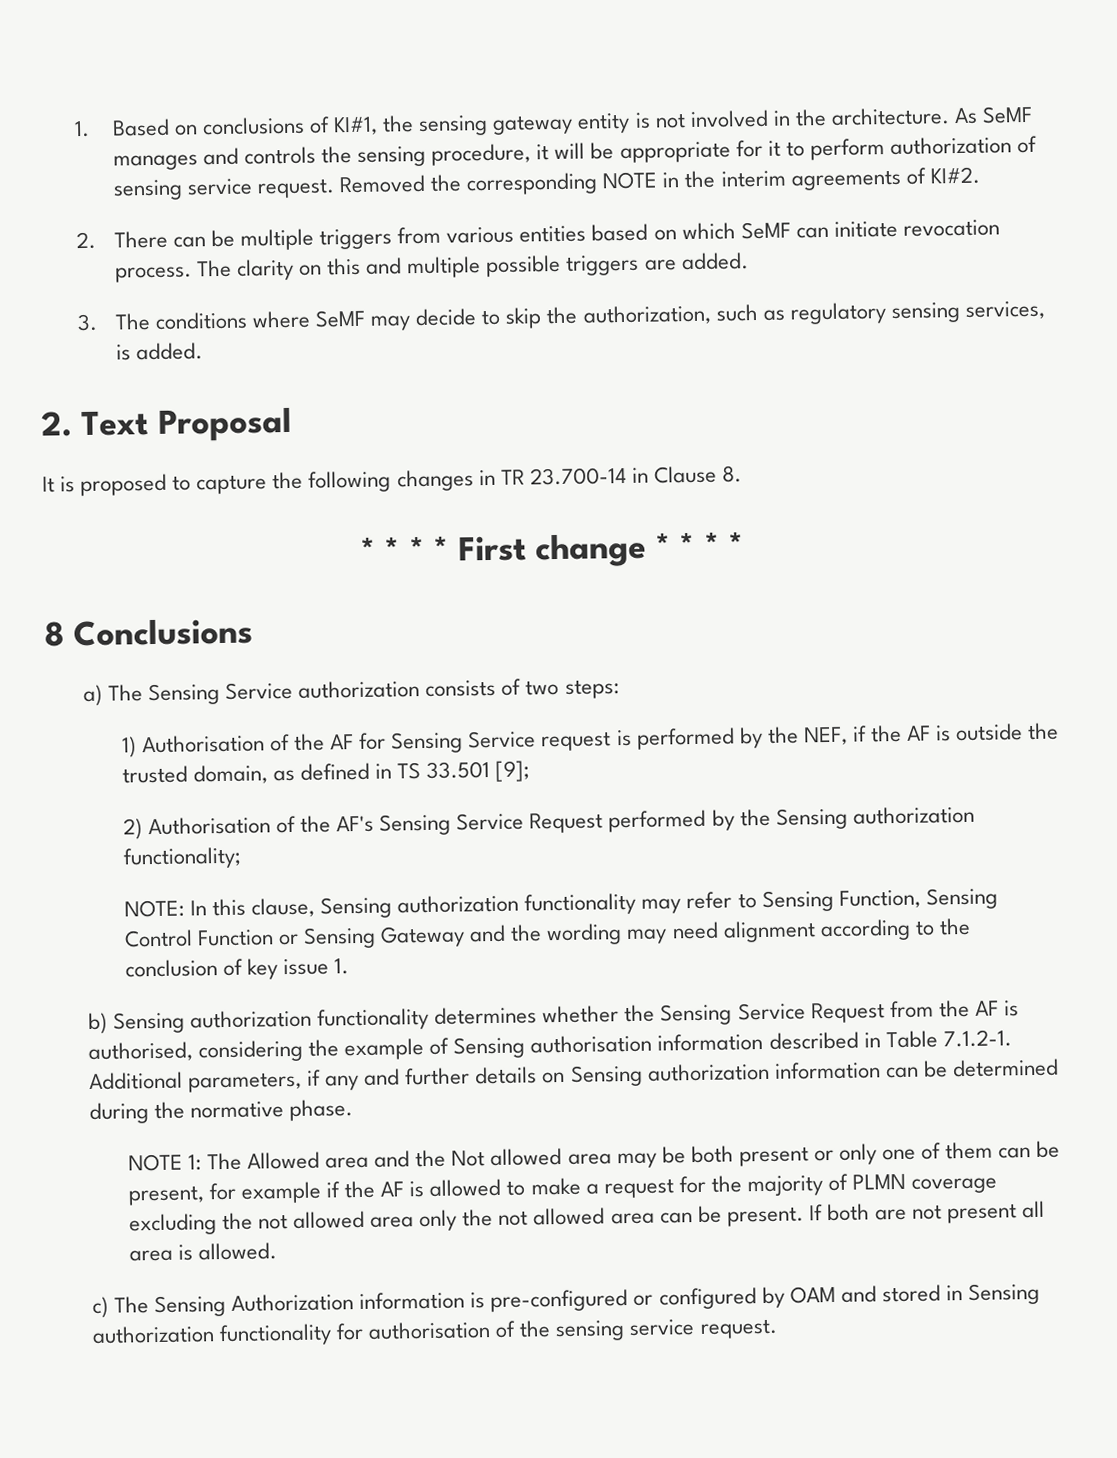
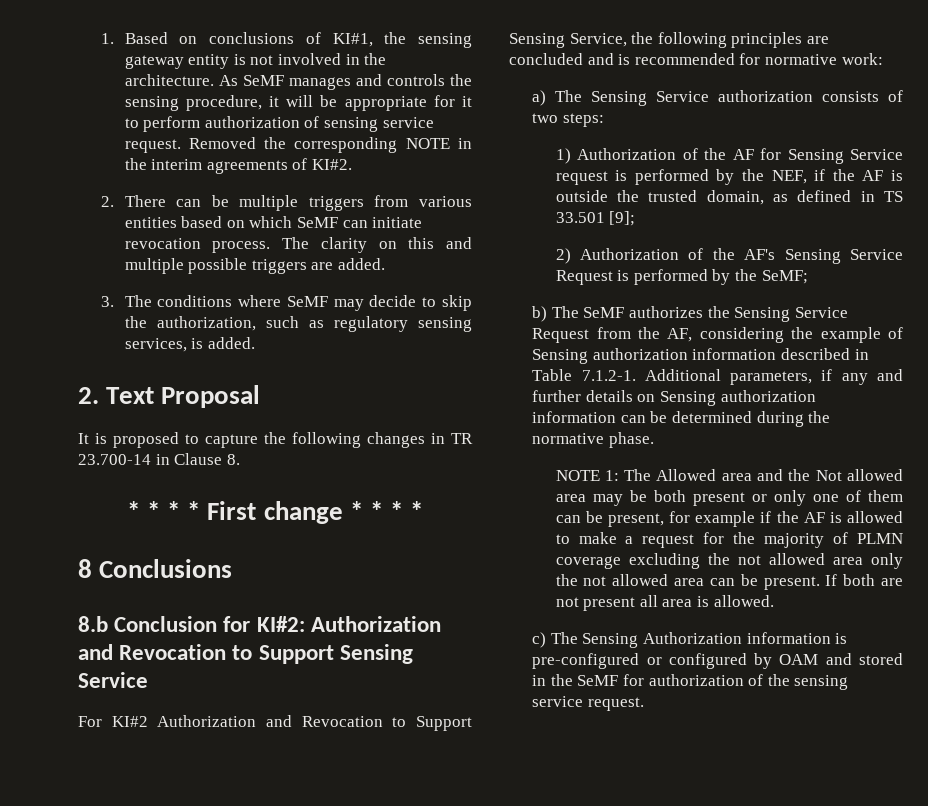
+ 8.b Conclusion for KI#2: Authorization and Revocation to Support Sensing Service
+ For KI#2 Authorization and Revocation to Support Sensing Service, the following principles are concluded and is recommended for normative work:
- 1) Authorisation of the AF for Sensing Service request is performed by the NEF, if the AF is outside the trusted domain, as defined in TS 33.501 [9];
+ 1) Authorization of the AF for Sensing Service request is performed by the NEF, if the AF is outside the trusted domain, as defined in TS 33.501 [9];
- 2) Authorisation of the AF's Sensing Service Request performed by the Sensing authorization functionality;
- NOTE: In this clause, Sensing authorization functionality may refer to Sensing Function, Sensing Control Function or Sensing Gateway and the wording may need alignment according to the conclusion of key issue 1.
- b) Sensing authorization functionality determines whether the Sensing Service Request from the AF is authorised, considering the example of Sensing authorisation information described in Table 7.1.2-1. Additional parameters, if any and further details on Sensing authorization information can be determined during the normative phase.
+ 2) Authorization of the AF's Sensing Service Request is performed by the SeMF;
+ b) The SeMF authorizes the Sensing Service Request from the AF, considering the example of Sensing authorization information described in Table 7.1.2-1. Additional parameters, if any and further details on Sensing authorization information can be determined during the normative phase.
- c) The Sensing Authorization information is pre-configured or configured by OAM and stored in Sensing authorization functionality for authorisation of the sensing service request.
+ c) The Sensing Authorization information is pre-configured or configured by OAM and stored in the SeMF for authorization of the sensing service request.

